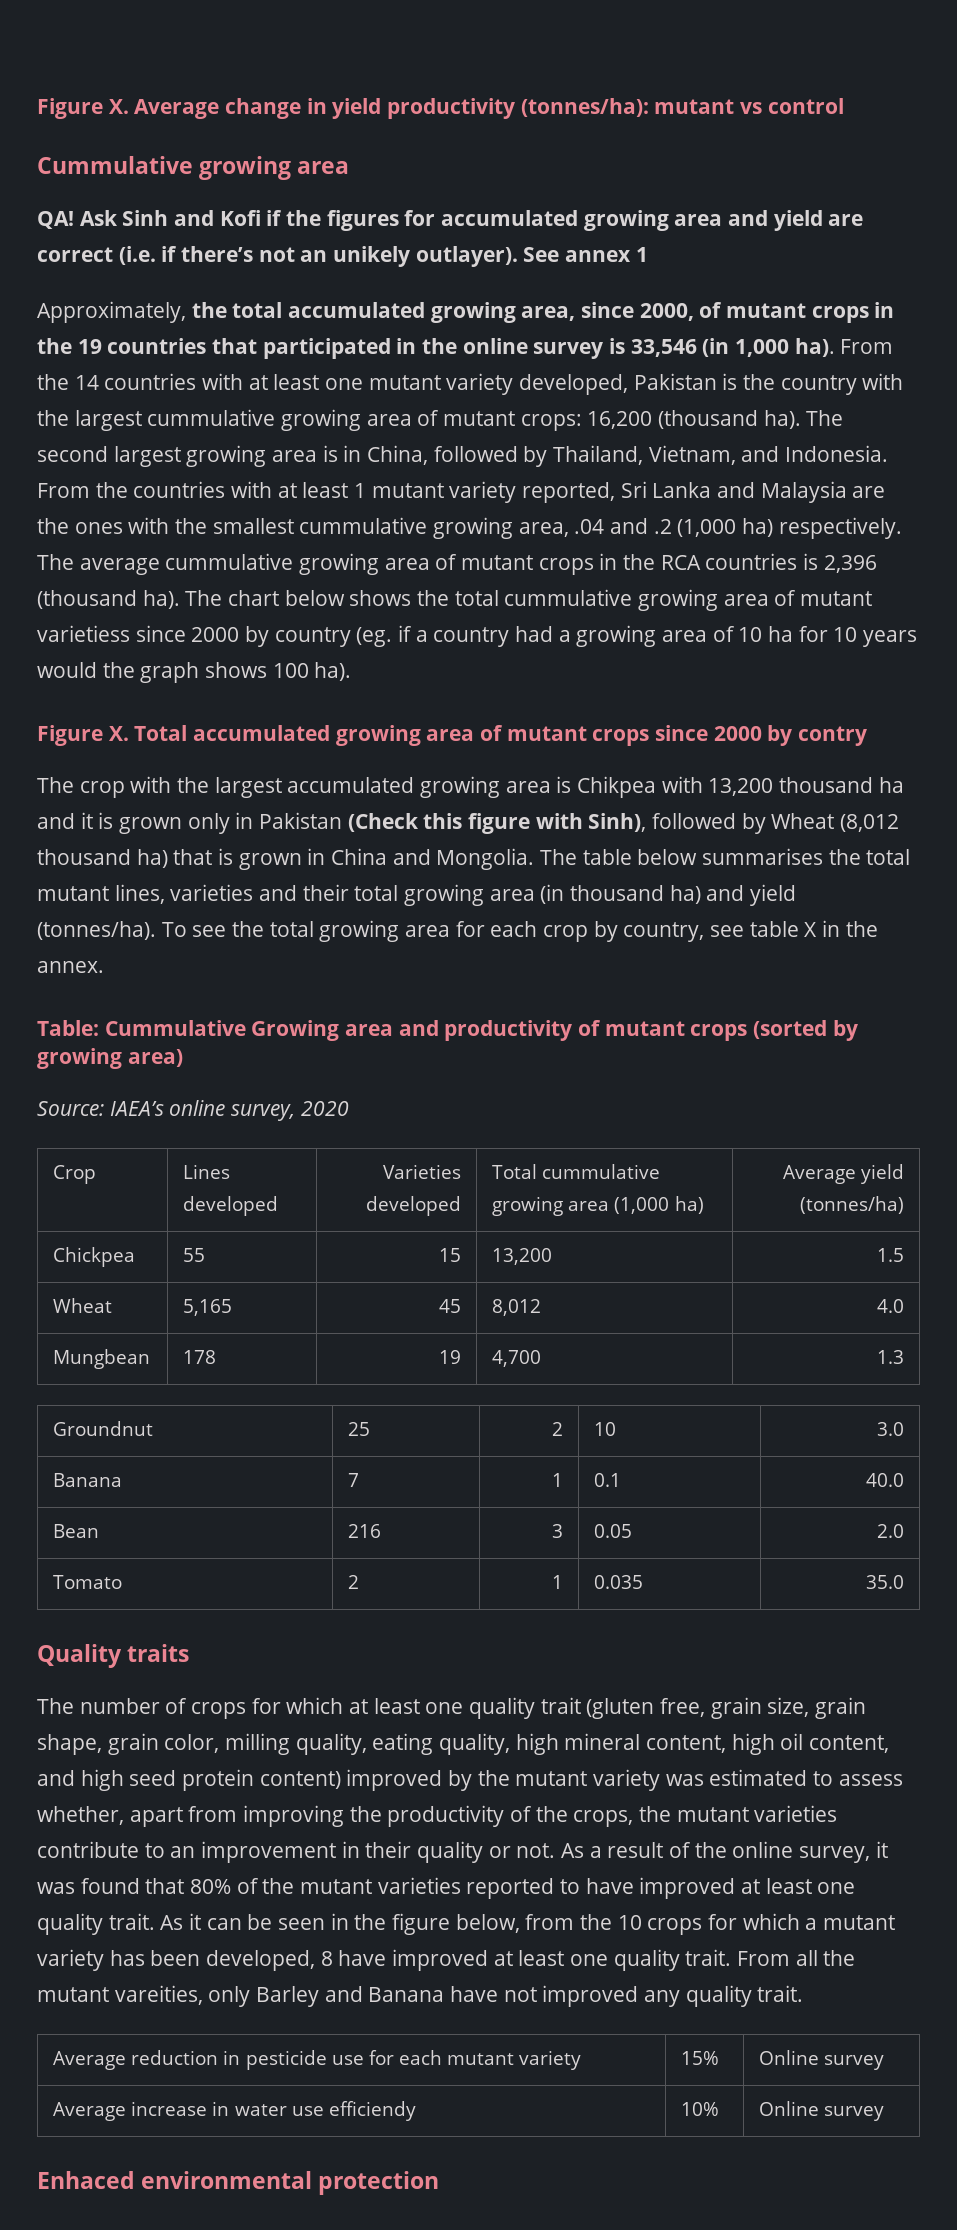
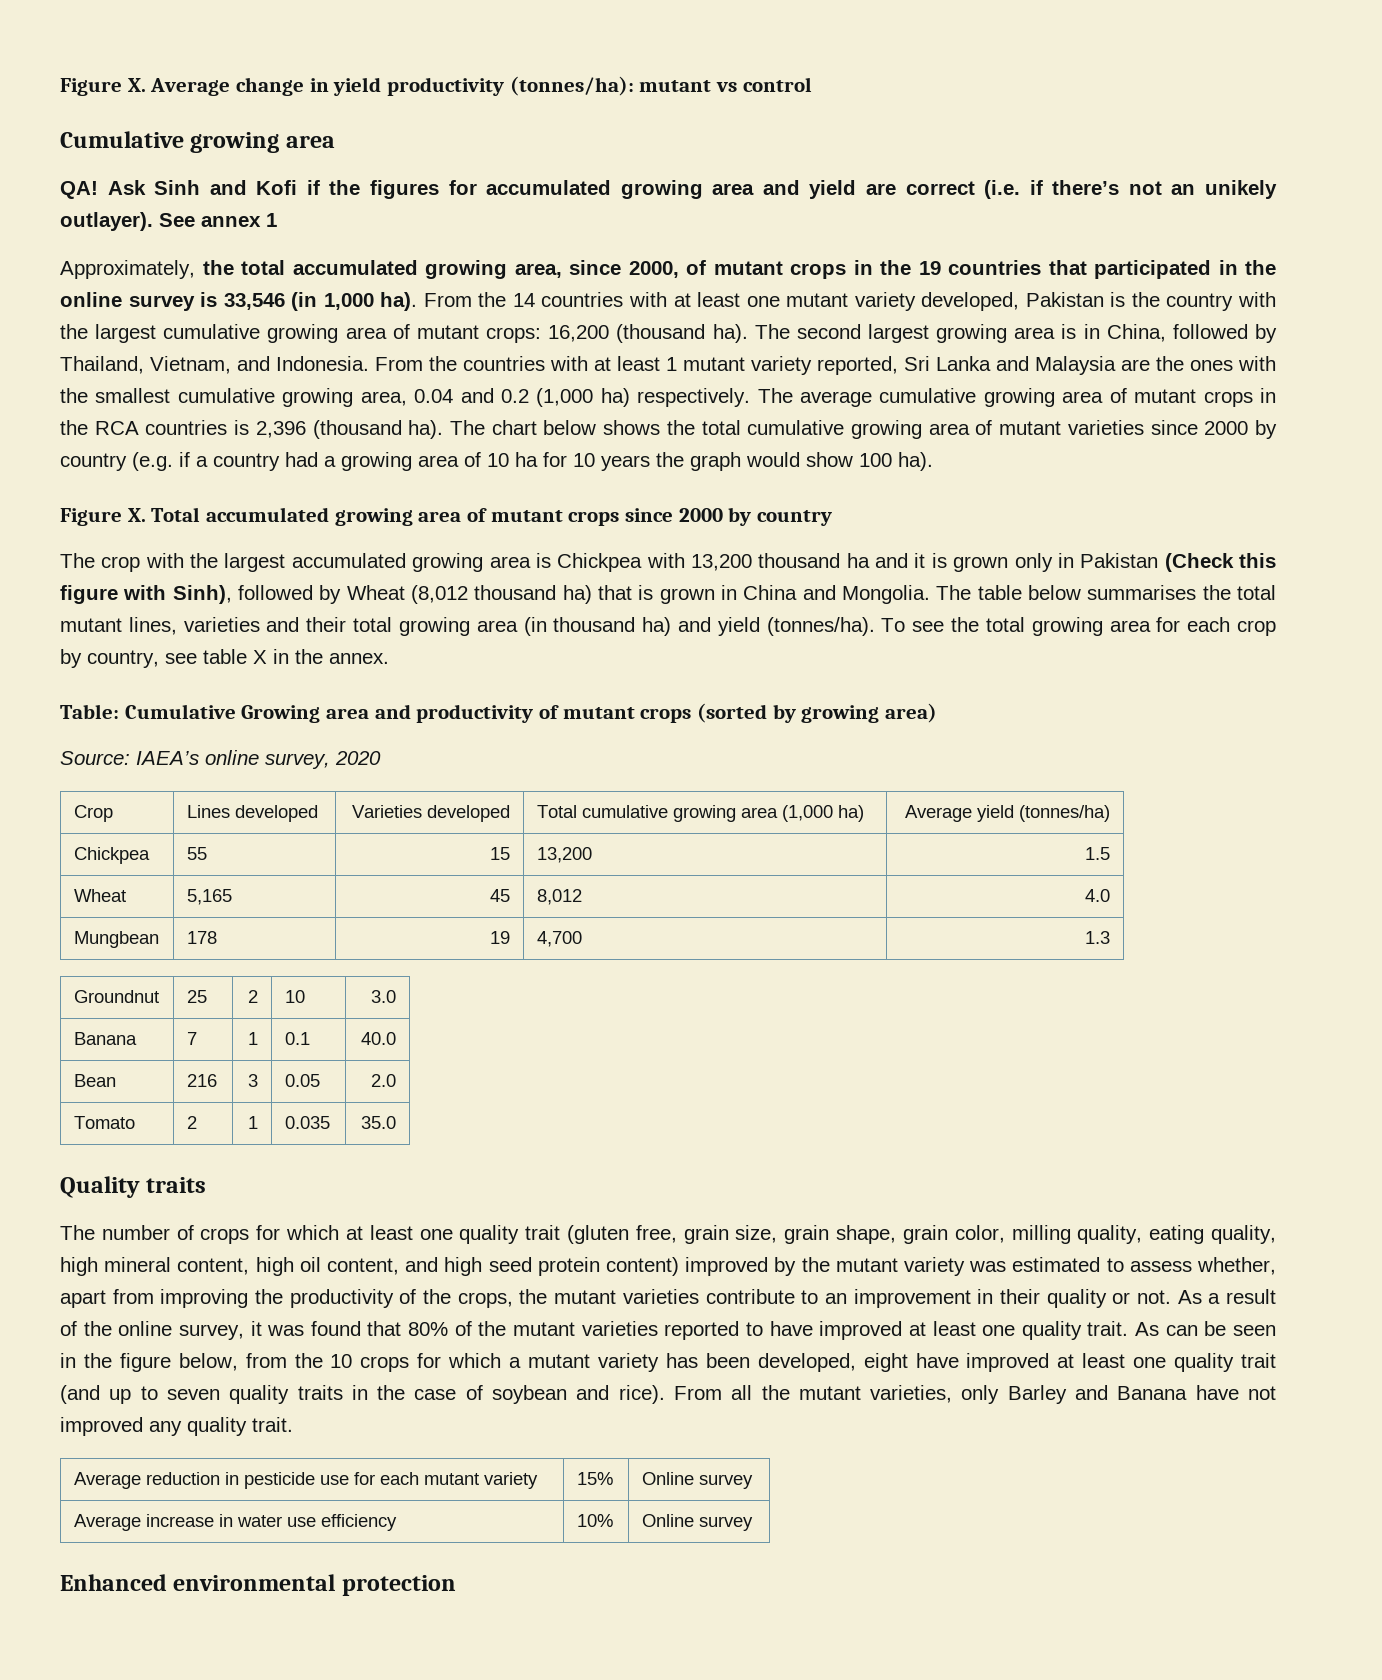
- Cummulative growing area
+ Cumulative growing area
- From the 14 countries with at least one mutant variety developed, Pakistan is the country with the largest cummulative growing area of mutant crops: 16,200 (thousand ha).
+ From the 14 countries with at least one mutant variety developed, Pakistan is the country with the largest cumulative growing area of mutant crops: 16,200 (thousand ha).
- From the countries with at least 1 mutant variety reported, Sri Lanka and Malaysia are the ones with the smallest cummulative growing area, .04 and .2 (1,000 ha) respectively.
+ From the countries with at least 1 mutant variety reported, Sri Lanka and Malaysia are the ones with the smallest cumulative growing area, 0.04 and 0.2 (1,000 ha) respectively.
- The average cummulative growing area of mutant crops in the RCA countries is 2,396 (thousand ha).
+ The average cumulative growing area of mutant crops in the RCA countries is 2,396 (thousand ha).
- The chart below shows the total cummulative growing area of mutant varietiess since 2000 by country (eg. if a country had a growing area of 10 ha for 10 years would the graph shows 100 ha).
+ The chart below shows the total cumulative growing area of mutant varieties since 2000 by country (e.g. if a country had a growing area of 10 ha for 10 years the graph would show 100 ha).
- Figure X. Total accumulated growing area of mutant crops since 2000 by contry
+ Figure X. Total accumulated growing area of mutant crops since 2000 by country
- The crop with the largest accumulated growing area is Chikpea with 13,200 thousand ha and it is grown only in Pakistan (Check this figure with Sinh), followed by Wheat (8,012 thousand ha) that is grown in China and Mongolia.
+ The crop with the largest accumulated growing area is Chickpea with 13,200 thousand ha and it is grown only in Pakistan (Check this figure with Sinh), followed by Wheat (8,012 thousand ha) that is grown in China and Mongolia.
- Table: Cummulative Growing area and productivity of mutant crops (sorted by growing area)
+ Table: Cumulative Growing area and productivity of mutant crops (sorted by growing area)
- Crop | Lines developed | Varieties developed | Total cummulative growing area (1,000 ha) | Average yield (tonnes/ha)
+ Crop | Lines developed | Varieties developed | Total cumulative growing area (1,000 ha) | Average yield (tonnes/ha)
- As it can be seen in the figure below, from the 10 crops for which a mutant variety has been developed, 8 have improved at least one quality trait.
+ As can be seen in the figure below, from the 10 crops for which a mutant variety has been developed, eight have improved at least one quality trait (and up to seven quality traits in the case of soybean and rice).
- From all the mutant vareities, only Barley and Banana have not improved any quality trait.
+ From all the mutant varieties, only Barley and Banana have not improved any quality trait.
- Average increase in water use efficiendy | 10% | Online survey
+ Average increase in water use efficiency | 10% | Online survey
- Enhaced environmental protection
+ Enhanced environmental protection

